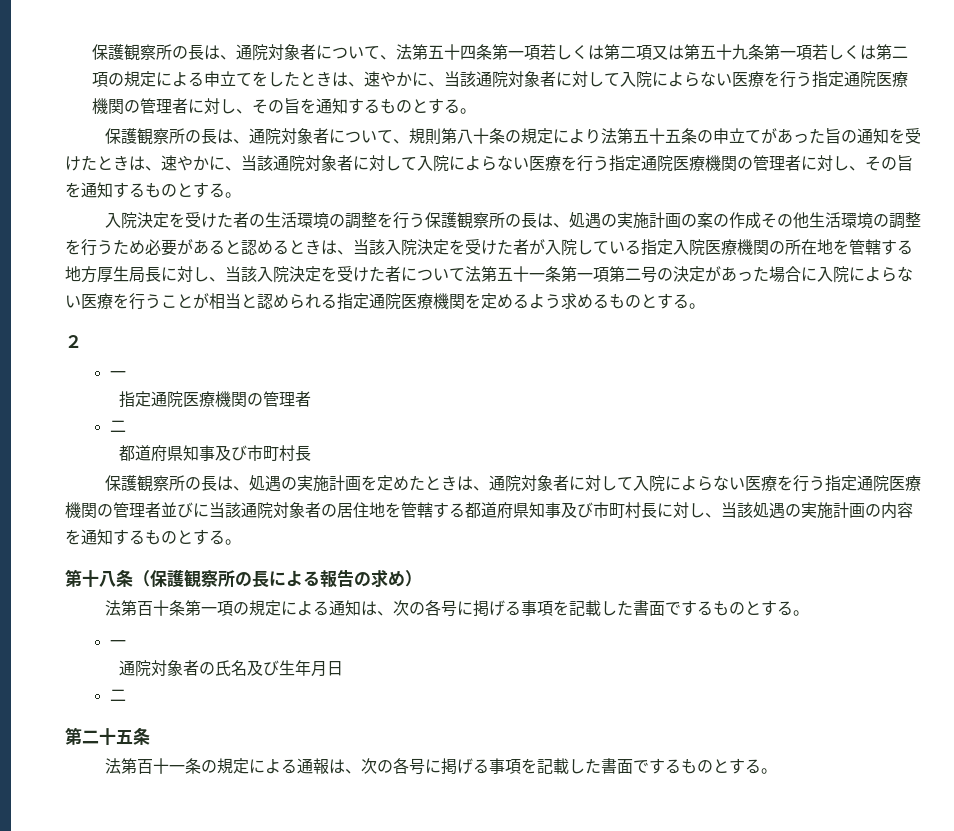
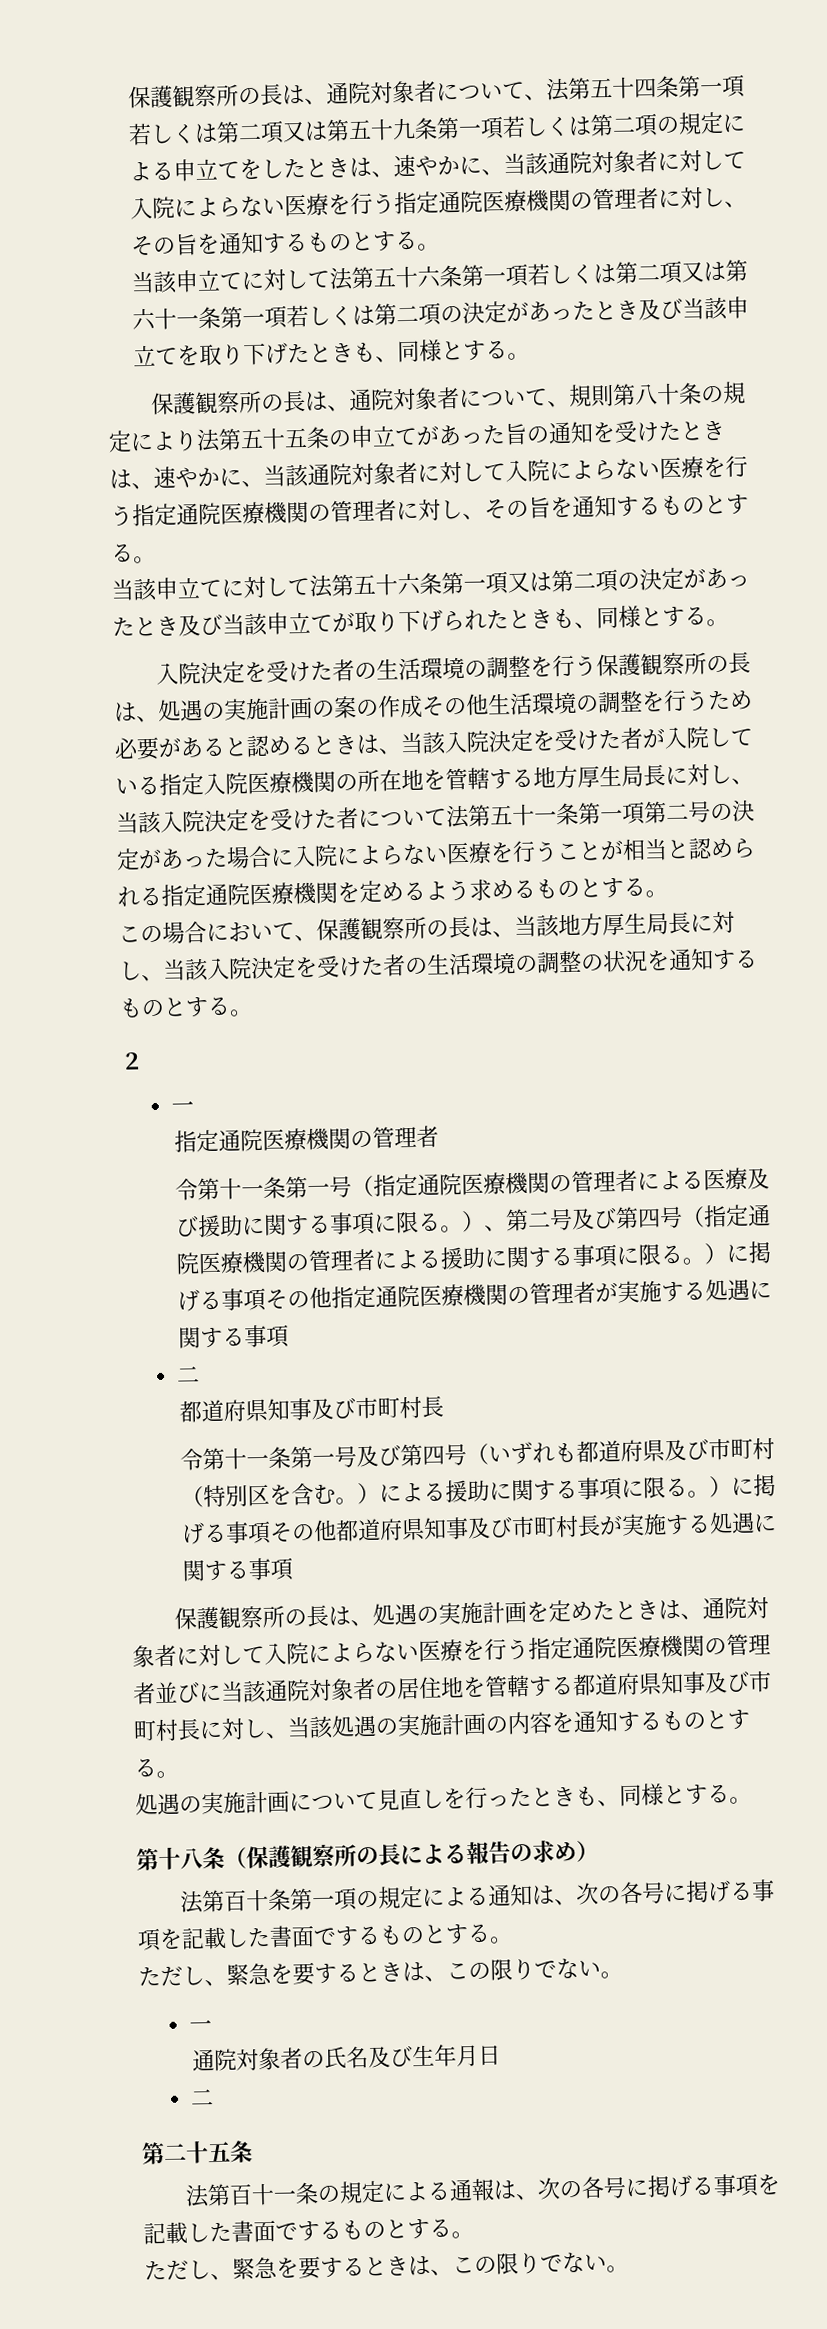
+ 当該申立てに対して法第五十六条第一項若しくは第二項又は第六十一条第一項若しくは第二項の決定があったとき及び当該申立てを取り下げたときも、同様とする。
+ 当該申立てに対して法第五十六条第一項又は第二項の決定があったとき及び当該申立てが取り下げられたときも、同様とする。
+ この場合において、保護観察所の長は、当該地方厚生局長に対し、当該入院決定を受けた者の生活環境の調整の状況を通知するものとする。
+ 令第十一条第一号（指定通院医療機関の管理者による医療及び援助に関する事項に限る。）、第二号及び第四号（指定通院医療機関の管理者による援助に関する事項に限る。）に掲げる事項その他指定通院医療機関の管理者が実施する処遇に関する事項
+ 令第十一条第一号及び第四号（いずれも都道府県及び市町村（特別区を含む。）による援助に関する事項に限る。）に掲げる事項その他都道府県知事及び市町村長が実施する処遇に関する事項
+ 処遇の実施計画について見直しを行ったときも、同様とする。
  法第百十条第一項の規定による通知は、次の各号に掲げる事項を記載した書面でするものとする。
+ ただし、緊急を要するときは、この限りでない。
  法第百十一条の規定による通報は、次の各号に掲げる事項を記載した書面でするものとする。
+ ただし、緊急を要するときは、この限りでない。

